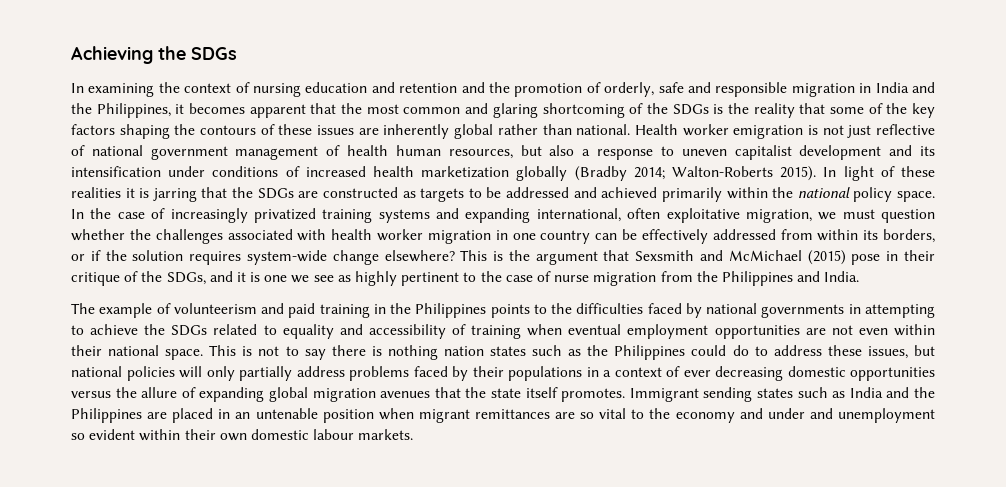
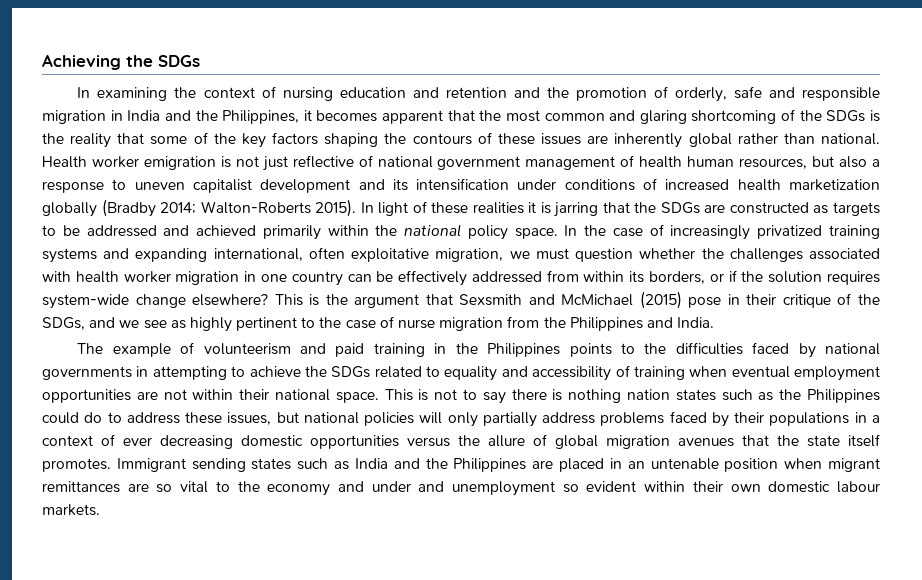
- This is the argument that Sexsmith and McMichael (2015) pose in their critique of the SDGs, and it is one we see as highly pertinent to the case of nurse migration from the Philippines and India.
+ This is the argument that Sexsmith and McMichael (2015) pose in their critique of the SDGs, and we see as highly pertinent to the case of nurse migration from the Philippines and India.
- The example of volunteerism and paid training in the Philippines points to the difficulties faced by national governments in attempting to achieve the SDGs related to equality and accessibility of training when eventual employment opportunities are not even within their national space.
+ The example of volunteerism and paid training in the Philippines points to the difficulties faced by national governments in attempting to achieve the SDGs related to equality and accessibility of training when eventual employment opportunities are not within their national space.
- This is not to say there is nothing nation states such as the Philippines could do to address these issues, but national policies will only partially address problems faced by their populations in a context of ever decreasing domestic opportunities versus the allure of expanding global migration avenues that the state itself promotes.
+ This is not to say there is nothing nation states such as the Philippines could do to address these issues, but national policies will only partially address problems faced by their populations in a context of ever decreasing domestic opportunities versus the allure of global migration avenues that the state itself promotes.

